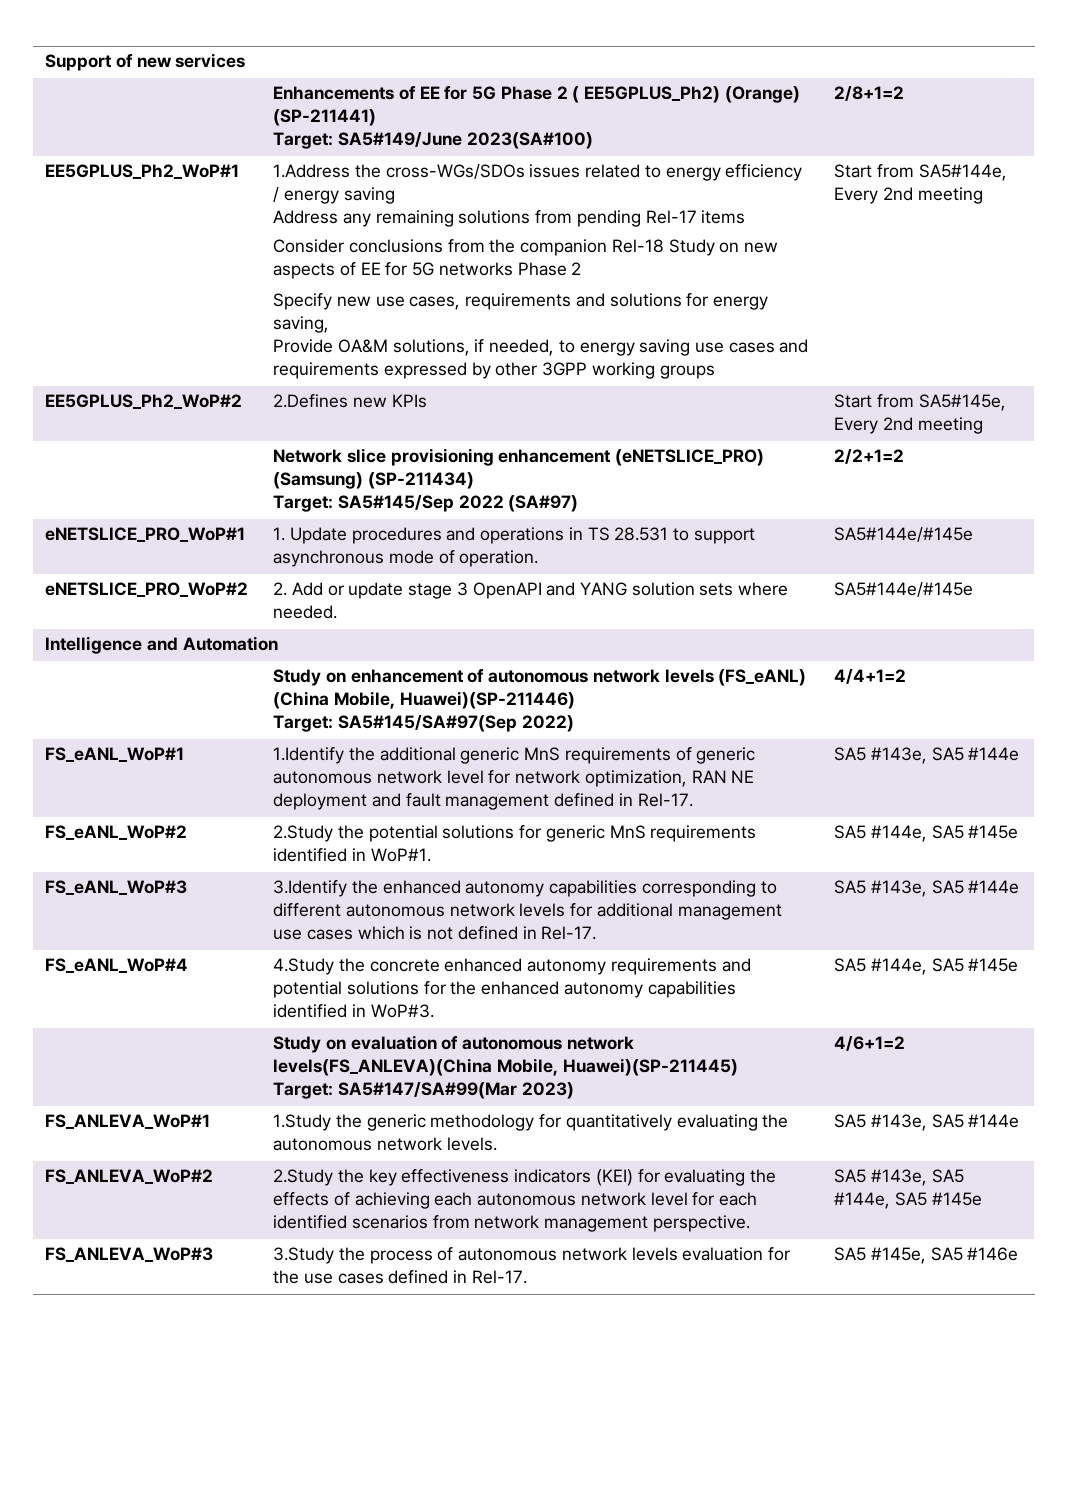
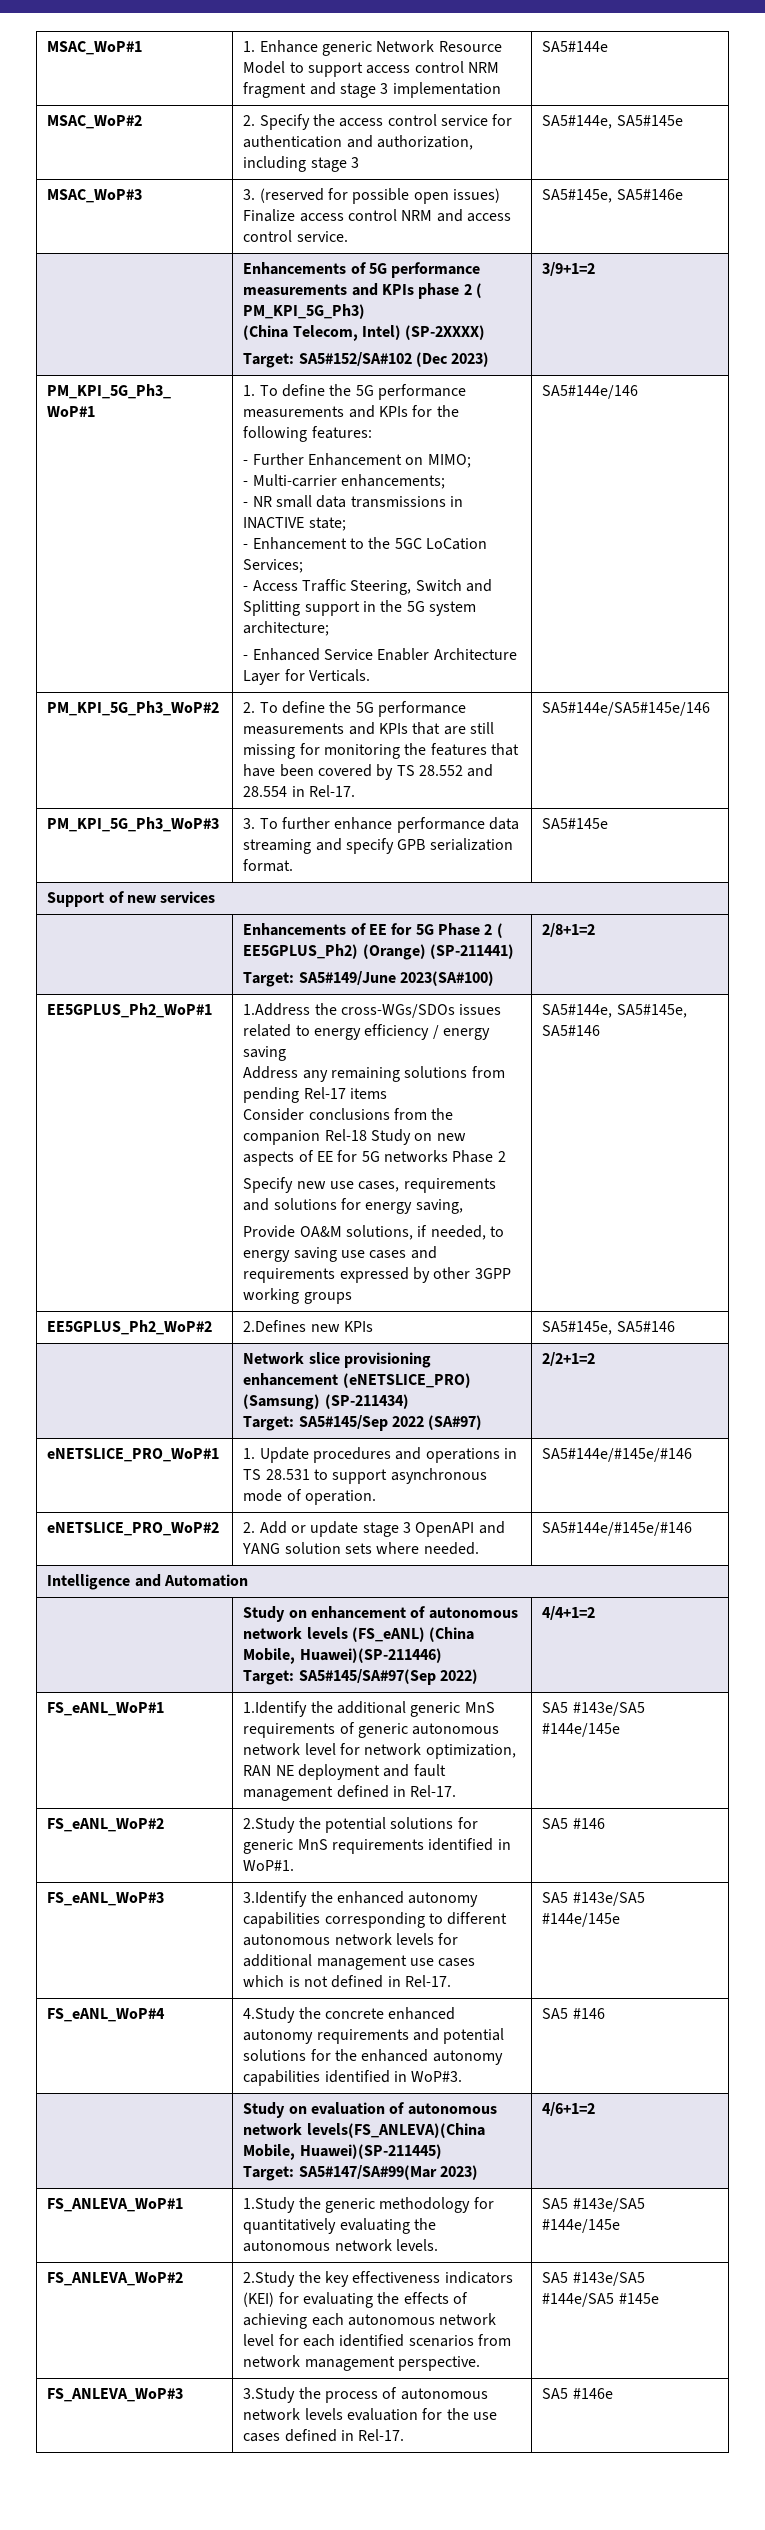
+ MSAC_WoP#1 | 1. Enhance generic Network Resource Model to support access control NRM fragment and stage 3 implementation | SA5#144e
+ MSAC_WoP#2 | 2. Specify the access control service for authentication and authorization, including stage 3 | SA5#144e, SA5#145e
+ MSAC_WoP#3 | 3. (reserved for possible open issues) Finalize access control NRM and access control service. | SA5#145e, SA5#146e
+ | Enhancements of 5G performance measurements and KPIs phase 2 ( PM_KPI_5G_Ph3)
+ (China Telecom, Intel) (SP-2XXXX)
+ Target: SA5#152/SA#102 (Dec 2023) | 3/9+1=2
+ PM_KPI_5G_Ph3_ WoP#1 | 1. To define the 5G performance measurements and KPIs for the following features:
+ - Further Enhancement on MIMO;
+ - Multi-carrier enhancements;
+ - NR small data transmissions in INACTIVE state;
+ - Enhancement to the 5GC LoCation Services;
+ - Access Traffic Steering, Switch and Splitting support in the 5G system architecture;
+ - Enhanced Service Enabler Architecture Layer for Verticals. | SA5#144e/146
+ PM_KPI_5G_Ph3_WoP#2 | 2. To define the 5G performance measurements and KPIs that are still missing for monitoring the features that have been covered by TS 28.552 and 28.554 in Rel-17. | SA5#144e/SA5#145e/146
+ PM_KPI_5G_Ph3_WoP#3 | 3. To further enhance performance data streaming and specify GPB serialization format. | SA5#145e
- Start from SA5#144e, Every 2nd meeting
- EE5GPLUS_Ph2_WoP#2 | 2.Defines new KPIs | Start from SA5#145e, Every 2nd meeting
+ SA5#144e, SA5#145e, SA5#146
+ EE5GPLUS_Ph2_WoP#2 | 2.Defines new KPIs | SA5#145e, SA5#146
- eNETSLICE_PRO_WoP#1 | 1. Update procedures and operations in TS 28.531 to support asynchronous mode of operation. | SA5#144e/#145e
+ eNETSLICE_PRO_WoP#1 | 1. Update procedures and operations in TS 28.531 to support asynchronous mode of operation. | SA5#144e/#145e/#146
- eNETSLICE_PRO_WoP#2 | 2. Add or update stage 3 OpenAPI and YANG solution sets where needed. | SA5#144e/#145e
+ eNETSLICE_PRO_WoP#2 | 2. Add or update stage 3 OpenAPI and YANG solution sets where needed. | SA5#144e/#145e/#146
- FS_eANL_WoP#1 | 1.Identify the additional generic MnS requirements of generic autonomous network level for network optimization, RAN NE deployment and fault management defined in Rel-17. | SA5 #143e, SA5 #144e
+ FS_eANL_WoP#1 | 1.Identify the additional generic MnS requirements of generic autonomous network level for network optimization, RAN NE deployment and fault management defined in Rel-17. | SA5 #143e/SA5 #144e/145e
- FS_eANL_WoP#2 | 2.Study the potential solutions for generic MnS requirements identified in WoP#1. | SA5 #144e, SA5 #145e
+ FS_eANL_WoP#2 | 2.Study the potential solutions for generic MnS requirements identified in WoP#1. | SA5 #146
- FS_eANL_WoP#3 | 3.Identify the enhanced autonomy capabilities corresponding to different autonomous network levels for additional management use cases which is not defined in Rel-17. | SA5 #143e, SA5 #144e
+ FS_eANL_WoP#3 | 3.Identify the enhanced autonomy capabilities corresponding to different autonomous network levels for additional management use cases which is not defined in Rel-17. | SA5 #143e/SA5 #144e/145e
- FS_eANL_WoP#4 | 4.Study the concrete enhanced autonomy requirements and potential solutions for the enhanced autonomy capabilities identified in WoP#3. | SA5 #144e, SA5 #145e
+ FS_eANL_WoP#4 | 4.Study the concrete enhanced autonomy requirements and potential solutions for the enhanced autonomy capabilities identified in WoP#3. | SA5 #146
- FS_ANLEVA_WoP#1 | 1.Study the generic methodology for quantitatively evaluating the autonomous network levels. | SA5 #143e, SA5 #144e
+ FS_ANLEVA_WoP#1 | 1.Study the generic methodology for quantitatively evaluating the autonomous network levels. | SA5 #143e/SA5 #144e/145e
- FS_ANLEVA_WoP#2 | 2.Study the key effectiveness indicators (KEI) for evaluating the effects of achieving each autonomous network level for each identified scenarios from network management perspective. | SA5 #143e, SA5 #144e, SA5 #145e
+ FS_ANLEVA_WoP#2 | 2.Study the key effectiveness indicators (KEI) for evaluating the effects of achieving each autonomous network level for each identified scenarios from network management perspective. | SA5 #143e/SA5 #144e/SA5 #145e
- FS_ANLEVA_WoP#3 | 3.Study the process of autonomous network levels evaluation for the use cases defined in Rel-17. | SA5 #145e, SA5 #146e
+ FS_ANLEVA_WoP#3 | 3.Study the process of autonomous network levels evaluation for the use cases defined in Rel-17. | SA5 #146e

